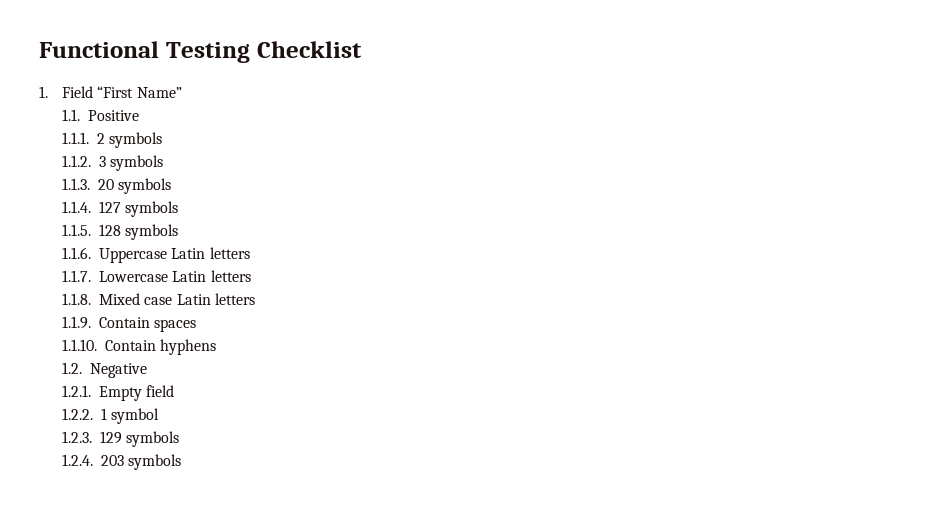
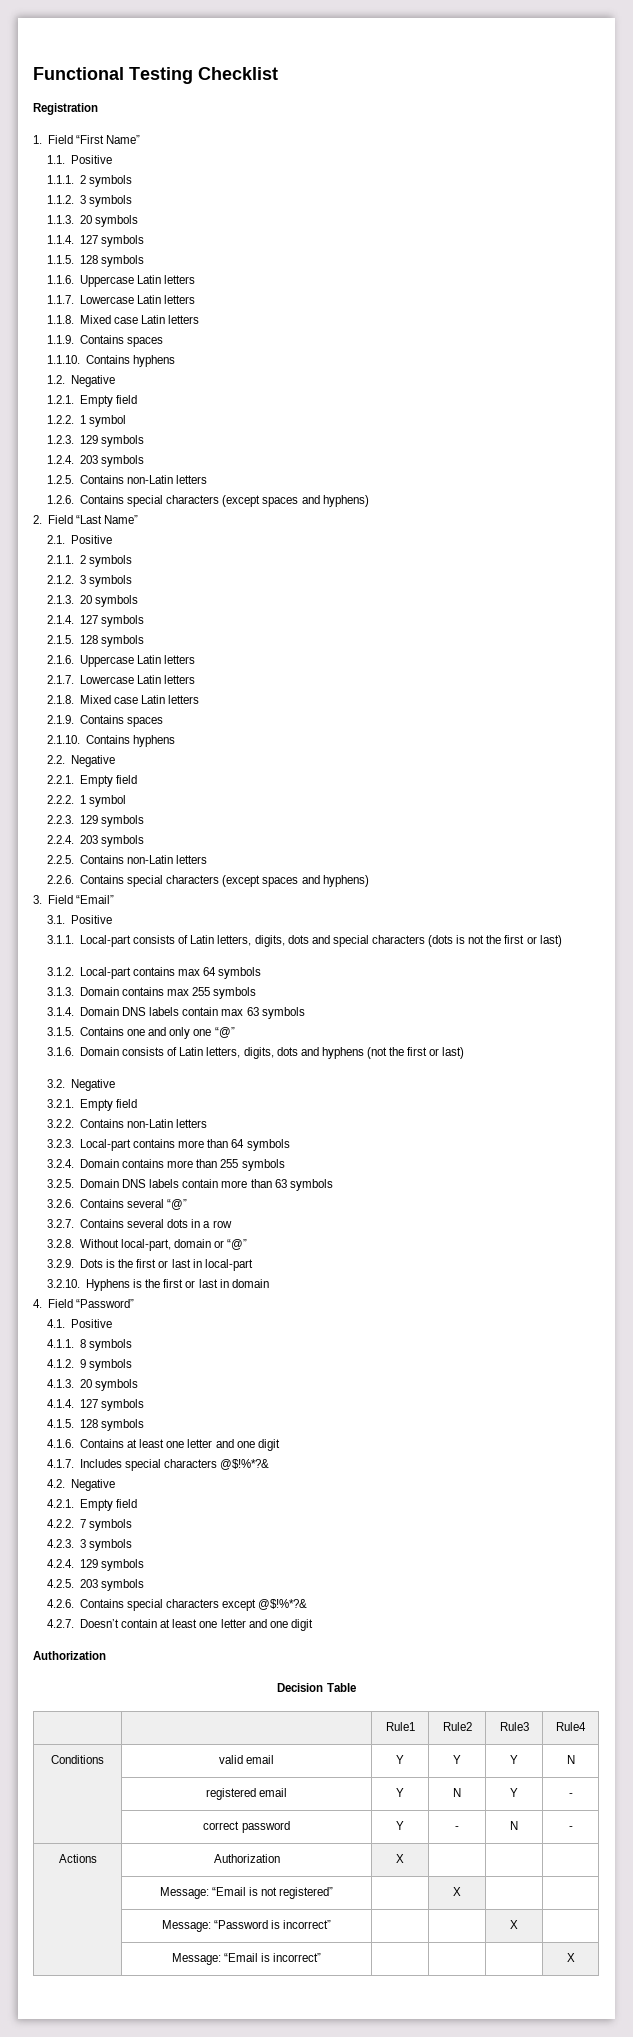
+ Registration
- 1.1.9. Contain spaces
+ 1.1.9. Contains spaces
- 1.1.10. Contain hyphens
+ 1.1.10. Contains hyphens
+ 1.2.5. Contains non-Latin letters
+ 1.2.6. Contains special characters (except spaces and hyphens)
+ 2. Field “Last Name”
+ 2.1. Positive
+ 2.1.1. 2 symbols
+ 2.1.2. 3 symbols
+ 2.1.3. 20 symbols
+ 2.1.4. 127 symbols
+ 2.1.5. 128 symbols
+ 2.1.6. Uppercase Latin letters
+ 2.1.7. Lowercase Latin letters
+ 2.1.8. Mixed case Latin letters
+ 2.1.9. Contains spaces
+ 2.1.10. Contains hyphens
+ 2.2. Negative
+ 2.2.1. Empty field
+ 2.2.2. 1 symbol
+ 2.2.3. 129 symbols
+ 2.2.4. 203 symbols
+ 2.2.5. Contains non-Latin letters
+ 2.2.6. Contains special characters (except spaces and hyphens)
+ 3. Field “Email”
+ 3.1. Positive
+ 3.1.1. Local-part consists of Latin letters, digits, dots and special characters (dots is not the first or last)
+ 3.1.2. Local-part contains max 64 symbols
+ 3.1.3. Domain contains max 255 symbols
+ 3.1.4. Domain DNS labels contain max 63 symbols
+ 3.1.5. Contains one and only one “@”
+ 3.1.6. Domain consists of Latin letters, digits, dots and hyphens (not the first or last)
+ 3.2. Negative
+ 3.2.1. Empty field
+ 3.2.2. Contains non-Latin letters
+ 3.2.3. Local-part contains more than 64 symbols
+ 3.2.4. Domain contains more than 255 symbols
+ 3.2.5. Domain DNS labels contain more than 63 symbols
+ 3.2.6. Contains several “@”
+ 3.2.7. Contains several dots in a row
+ 3.2.8. Without local-part, domain or “@”
+ 3.2.9. Dots is the first or last in local-part
+ 3.2.10. Hyphens is the first or last in domain
+ 4. Field “Password”
+ 4.1. Positive
+ 4.1.1. 8 symbols
+ 4.1.2. 9 symbols
+ 4.1.3. 20 symbols
+ 4.1.4. 127 symbols
+ 4.1.5. 128 symbols
+ 4.1.6. Contains at least one letter and one digit
+ 4.1.7. Includes special characters @$!%*?&
+ 4.2. Negative
+ 4.2.1. Empty field
+ 4.2.2. 7 symbols
+ 4.2.3. 3 symbols
+ 4.2.4. 129 symbols
+ 4.2.5. 203 symbols
+ 4.2.6. Contains special characters except @$!%*?&
+ 4.2.7. Doesn’t contain at least one letter and one digit
+ Authorization
+ Decision Table
+ | | Rule1 | Rule2 | Rule3 | Rule4
+ Conditions | valid email | Y | Y | Y | N
+ | registered email | Y | N | Y | -
+ | correct password | Y | - | N | -
+ Actions | Authorization | X | | |
+ | Message: “Email is not registered” | | X | |
+ | Message: “Password is incorrect” | | | X |
+ | Message: “Email is incorrect” | | | | X

